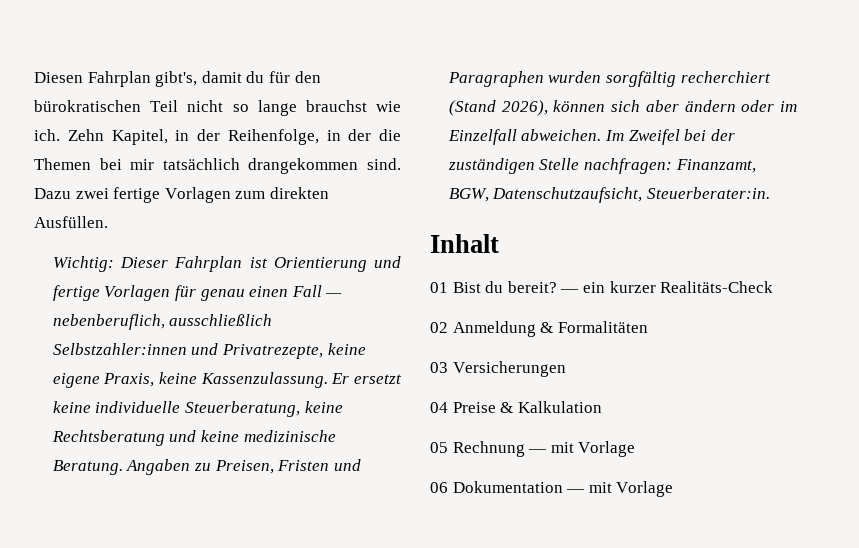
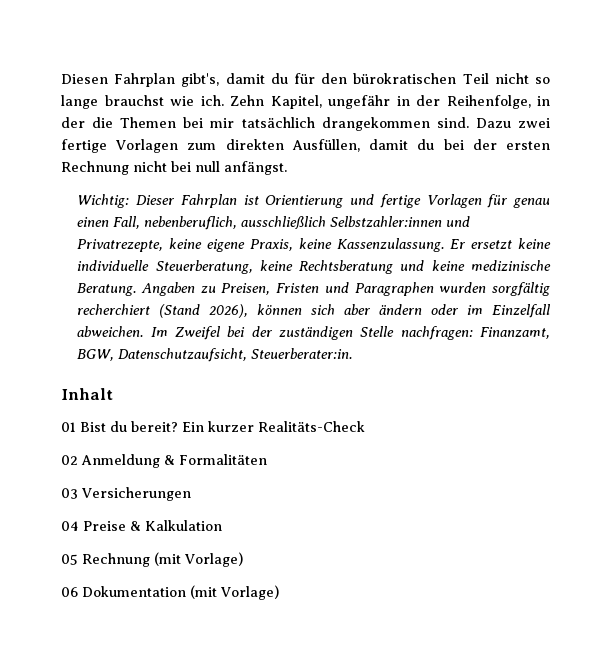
- Zehn Kapitel, in der Reihenfolge, in der die Themen bei mir tatsächlich drangekommen sind.
+ Zehn Kapitel, ungefähr in der Reihenfolge, in der die Themen bei mir tatsächlich drangekommen sind.
- Dazu zwei fertige Vorlagen zum direkten Ausfüllen.
+ Dazu zwei fertige Vorlagen zum direkten Ausfüllen, damit du bei der ersten Rechnung nicht bei null anfängst.
- Wichtig: Dieser Fahrplan ist Orientierung und fertige Vorlagen für genau einen Fall — nebenberuflich, ausschließlich Selbstzahler:innen und Privatrezepte, keine eigene Praxis, keine Kassenzulassung.
+ Wichtig: Dieser Fahrplan ist Orientierung und fertige Vorlagen für genau einen Fall, nebenberuflich, ausschließlich Selbstzahler:innen und Privatrezepte, keine eigene Praxis, keine Kassenzulassung.
- — ein kurzer Realitäts-Check
+ Ein kurzer Realitäts-Check
- 05 Rechnung — mit Vorlage
+ 05 Rechnung (mit Vorlage)
- 06 Dokumentation — mit Vorlage
+ 06 Dokumentation (mit Vorlage)

